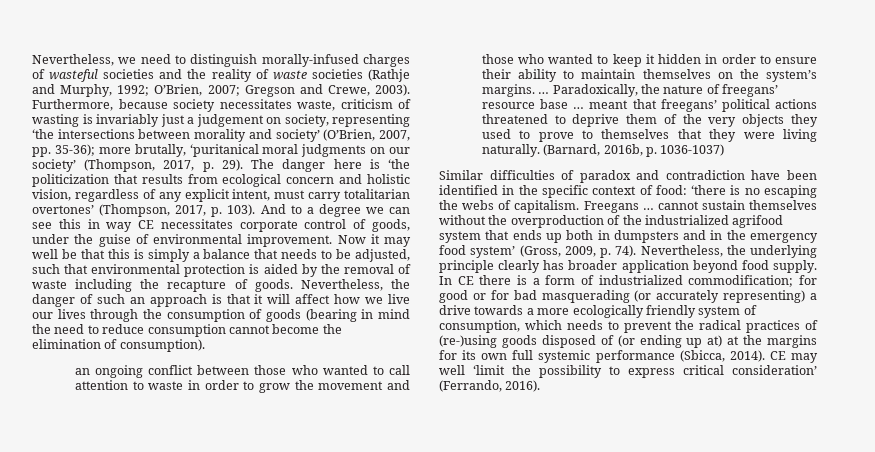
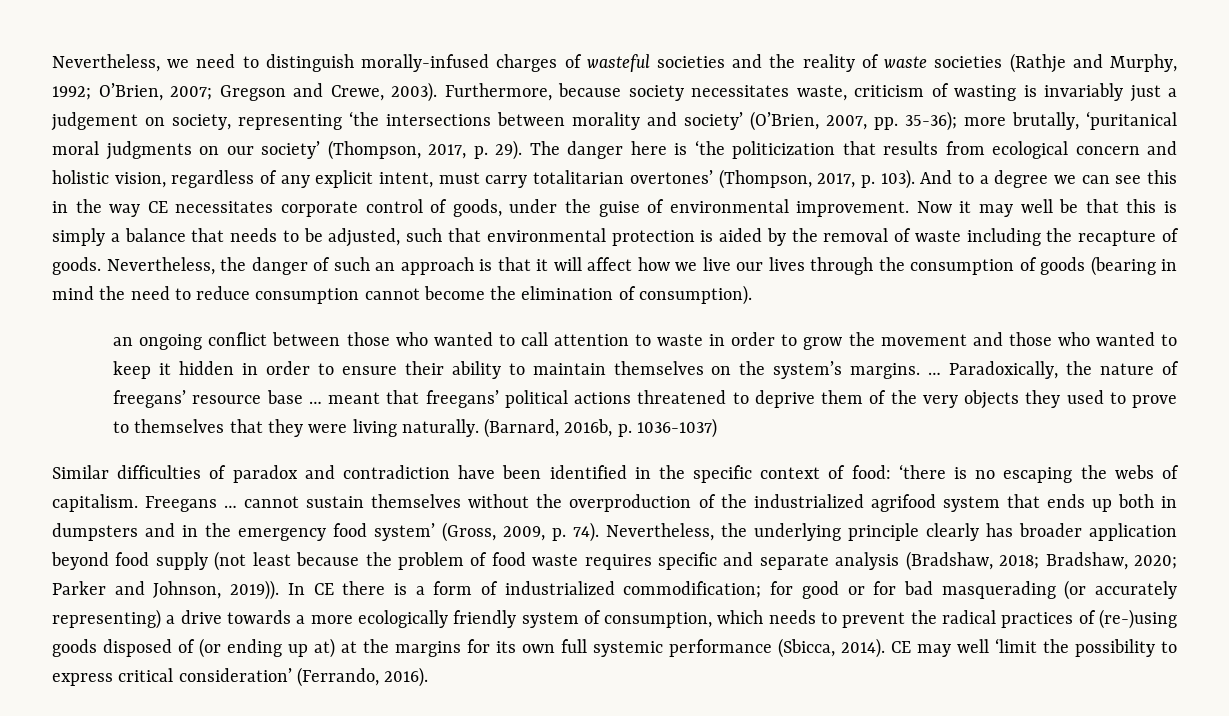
- And to a degree we can see this in way CE necessitates corporate control of goods, under the guise of environmental improvement.
+ And to a degree we can see this in the way CE necessitates corporate control of goods, under the guise of environmental improvement.
- Nevertheless, the underlying principle clearly has broader application beyond food supply.
+ Nevertheless, the underlying principle clearly has broader application beyond food supply (not least because the problem of food waste requires specific and separate analysis (Bradshaw, 2018; Bradshaw, 2020; Parker and Johnson, 2019)).

